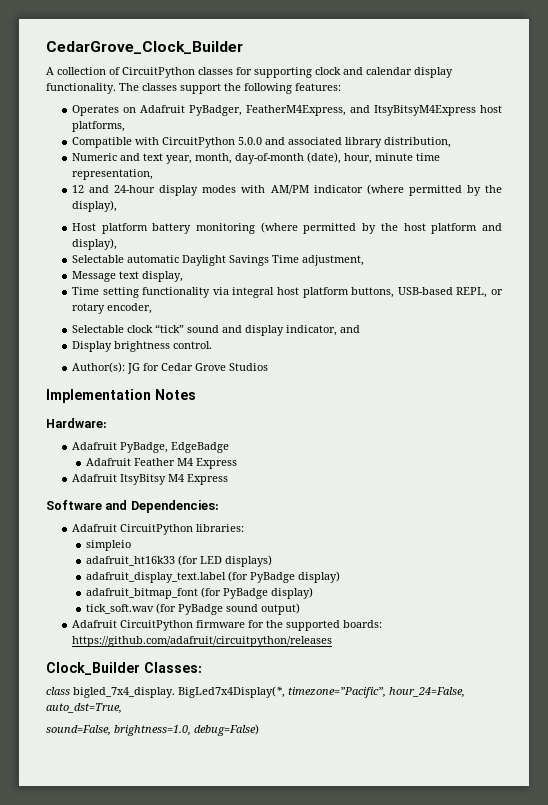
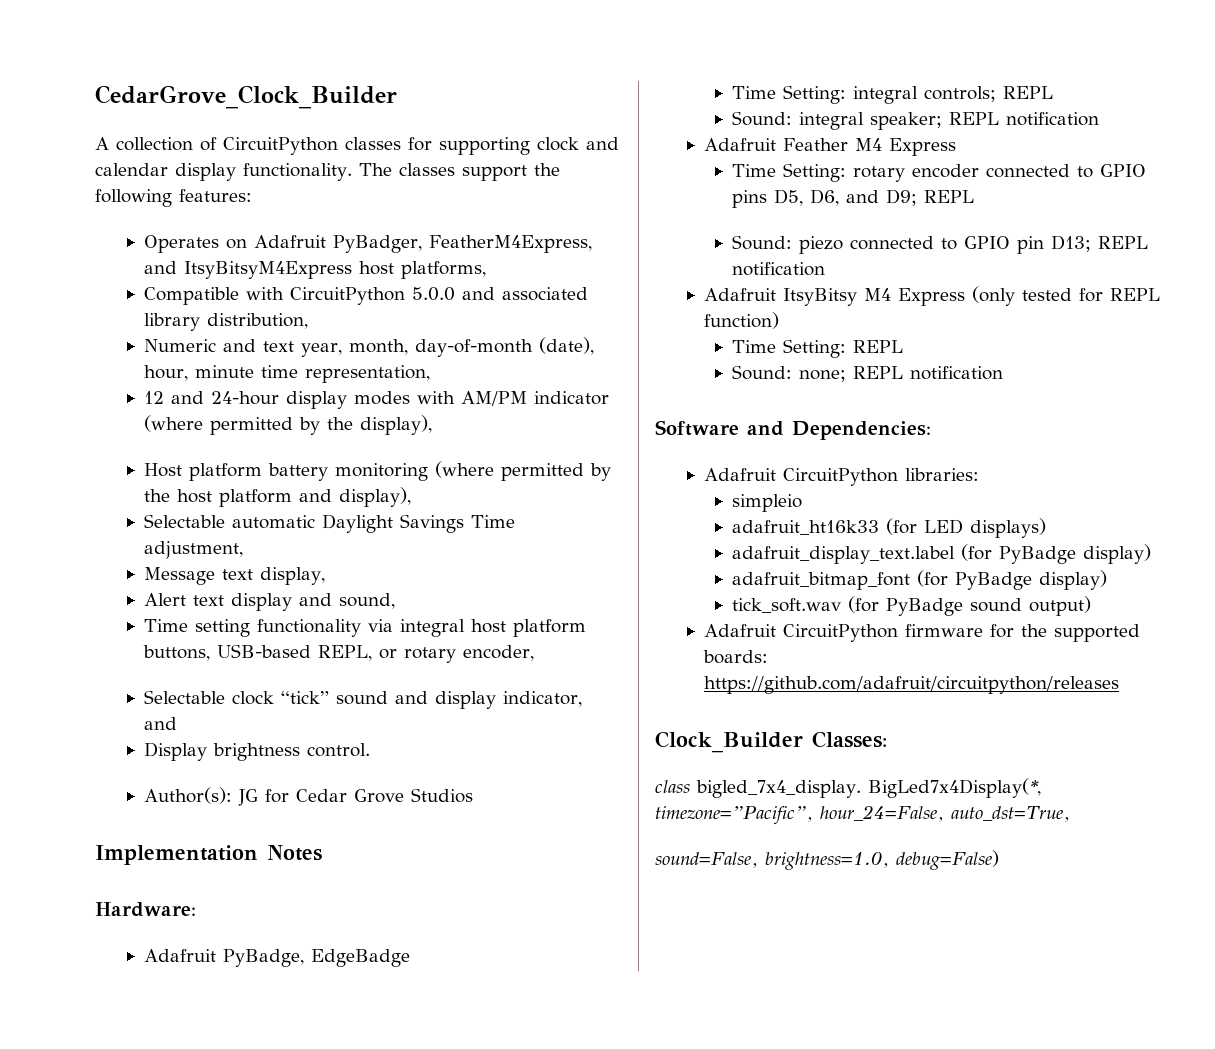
+ Alert text display and sound,
+ Time Setting: integral controls; REPL
+ Sound: integral speaker; REPL notification
  Adafruit Feather M4 Express
- Adafruit ItsyBitsy M4 Express
+ Time Setting: rotary encoder connected to GPIO pins D5, D6, and D9; REPL
+ Sound: piezo connected to GPIO pin D13; REPL notification
+ Adafruit ItsyBitsy M4 Express (only tested for REPL function)
+ Time Setting: REPL
+ Sound: none; REPL notification

